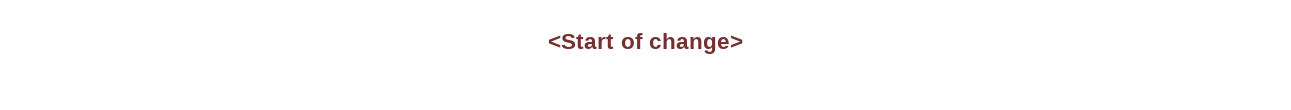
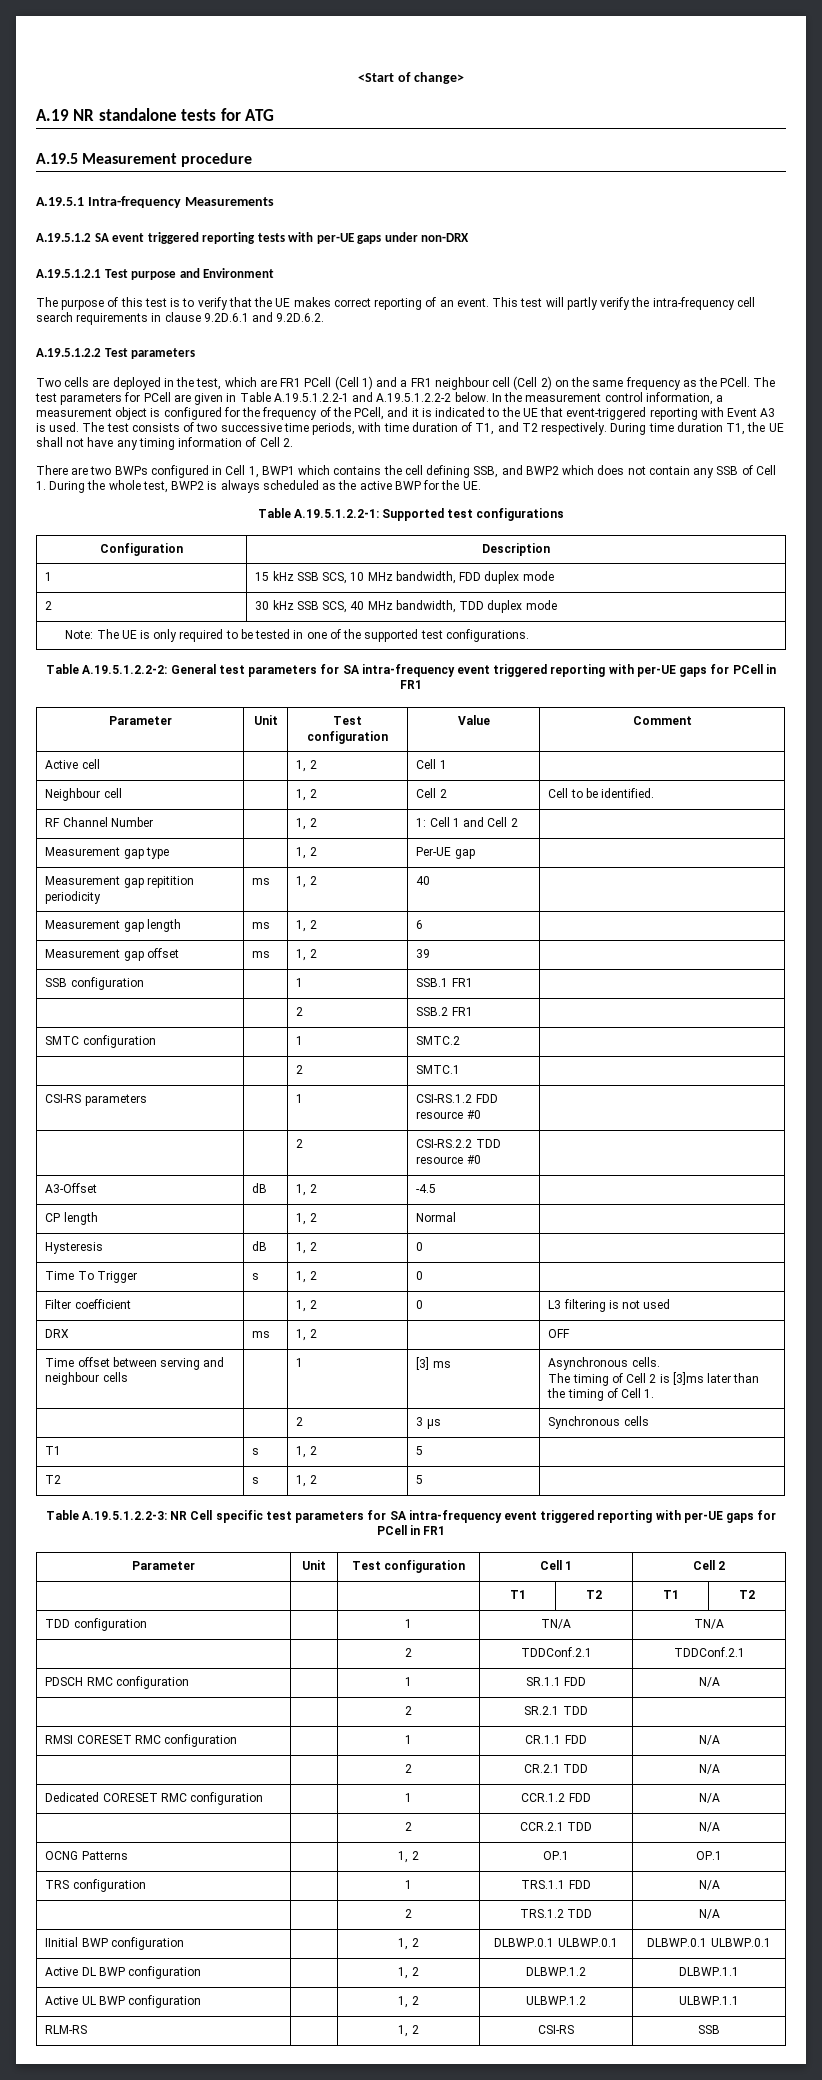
+ A.19 NR standalone tests for ATG
+ A.19.5 Measurement procedure
+ A.19.5.1 Intra-frequency Measurements
+ A.19.5.1.2 SA event triggered reporting tests with per-UE gaps under non-DRX
+ A.19.5.1.2.1 Test purpose and Environment
+ The purpose of this test is to verify that the UE makes correct reporting of an event. This test will partly verify the intra-frequency cell search requirements in clause 9.2D.6.1 and 9.2D.6.2.
+ A.19.5.1.2.2 Test parameters
+ Two cells are deployed in the test, which are FR1 PCell (Cell 1) and a FR1 neighbour cell (Cell 2) on the same frequency as the PCell. The test parameters for PCell are given in Table A.19.5.1.2.2-1 and A.19.5.1.2.2-2 below. In the measurement control information, a measurement object is configured for the frequency of the PCell, and it is indicated to the UE that event-triggered reporting with Event A3 is used. The test consists of two successive time periods, with time duration of T1, and T2 respectively. During time duration T1, the UE shall not have any timing information of Cell 2.
+ There are two BWPs configured in Cell 1, BWP1 which contains the cell defining SSB, and BWP2 which does not contain any SSB of Cell 1. During the whole test, BWP2 is always scheduled as the active BWP for the UE.
+ Table A.19.5.1.2.2-1: Supported test configurations
+ Configuration | Description
+ 1 | 15 kHz SSB SCS, 10 MHz bandwidth, FDD duplex mode
+ 2 | 30 kHz SSB SCS, 40 MHz bandwidth, TDD duplex mode
+ Note: The UE is only required to be tested in one of the supported test configurations.
+ Table A.19.5.1.2.2-2: General test parameters for SA intra-frequency event triggered reporting with per-UE gaps for PCell in FR1
+ Parameter | Unit | Test configuration | Value | Comment
+ Active cell | | 1, 2 | Cell 1 |
+ Neighbour cell | | 1, 2 | Cell 2 | Cell to be identified.
+ RF Channel Number | | 1, 2 | 1: Cell 1 and Cell 2 |
+ Measurement gap type | | 1, 2 | Per-UE gap |
+ Measurement gap repitition periodicity | ms | 1, 2 | 40 |
+ Measurement gap length | ms | 1, 2 | 6 |
+ Measurement gap offset | ms | 1, 2 | 39 |
+ SSB configuration | | 1 | SSB.1 FR1 |
+ | | 2 | SSB.2 FR1 |
+ SMTC configuration | | 1 | SMTC.2 |
+ | | 2 | SMTC.1 |
+ CSI-RS parameters | | 1 | CSI-RS.1.2 FDD resource #0 |
+ | | 2 | CSI-RS.2.2 TDD resource #0 |
+ A3-Offset | dB | 1, 2 | -4.5 |
+ CP length | | 1, 2 | Normal |
+ Hysteresis | dB | 1, 2 | 0 |
+ Time To Trigger | s | 1, 2 | 0 |
+ Filter coefficient | | 1, 2 | 0 | L3 filtering is not used
+ DRX | ms | 1, 2 | | OFF
+ Time offset between serving and neighbour cells | | 1 | [3] ms | Asynchronous cells.
+ The timing of Cell 2 is [3]ms later than the timing of Cell 1.
+ | | 2 | 3 μs | Synchronous cells
+ T1 | s | 1, 2 | 5 |
+ T2 | s | 1, 2 | 5 |
+ Table A.19.5.1.2.2-3: NR Cell specific test parameters for SA intra-frequency event triggered reporting with per-UE gaps for PCell in FR1
+ Parameter | Unit | Test configuration | Cell 1 | Cell 2
+ | | | T1 | T2 | T1 | T2
+ TDD configuration | | 1 | TN/A | TN/A
+ | | 2 | TDDConf.2.1 | TDDConf.2.1
+ PDSCH RMC configuration | | 1 | SR.1.1 FDD | N/A
+ | | 2 | SR.2.1 TDD |
+ RMSI CORESET RMC configuration | | 1 | CR.1.1 FDD | N/A
+ | | 2 | CR.2.1 TDD | N/A
+ Dedicated CORESET RMC configuration | | 1 | CCR.1.2 FDD | N/A
+ | | 2 | CCR.2.1 TDD | N/A
+ OCNG Patterns | | 1, 2 | OP.1 | OP.1
+ TRS configuration | | 1 | TRS.1.1 FDD | N/A
+ | | 2 | TRS.1.2 TDD | N/A
+ IInitial BWP configuration | | 1, 2 | DLBWP.0.1 ULBWP.0.1 | DLBWP.0.1 ULBWP.0.1
+ Active DL BWP configuration | | 1, 2 | DLBWP.1.2 | DLBWP.1.1
+ Active UL BWP configuration | | 1, 2 | ULBWP.1.2 | ULBWP.1.1
+ RLM-RS | | 1, 2 | CSI-RS | SSB

